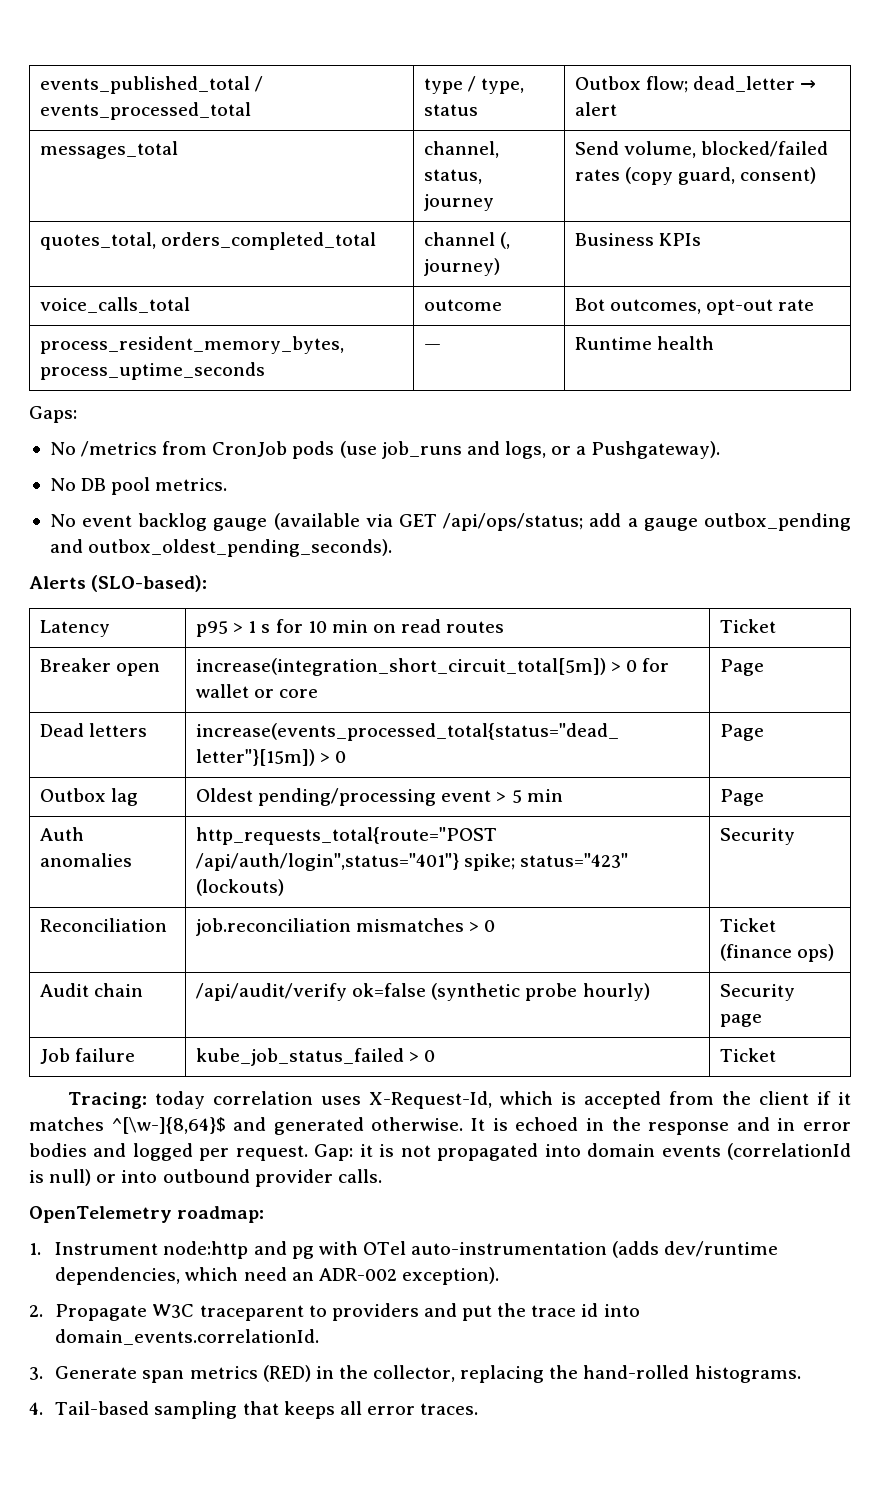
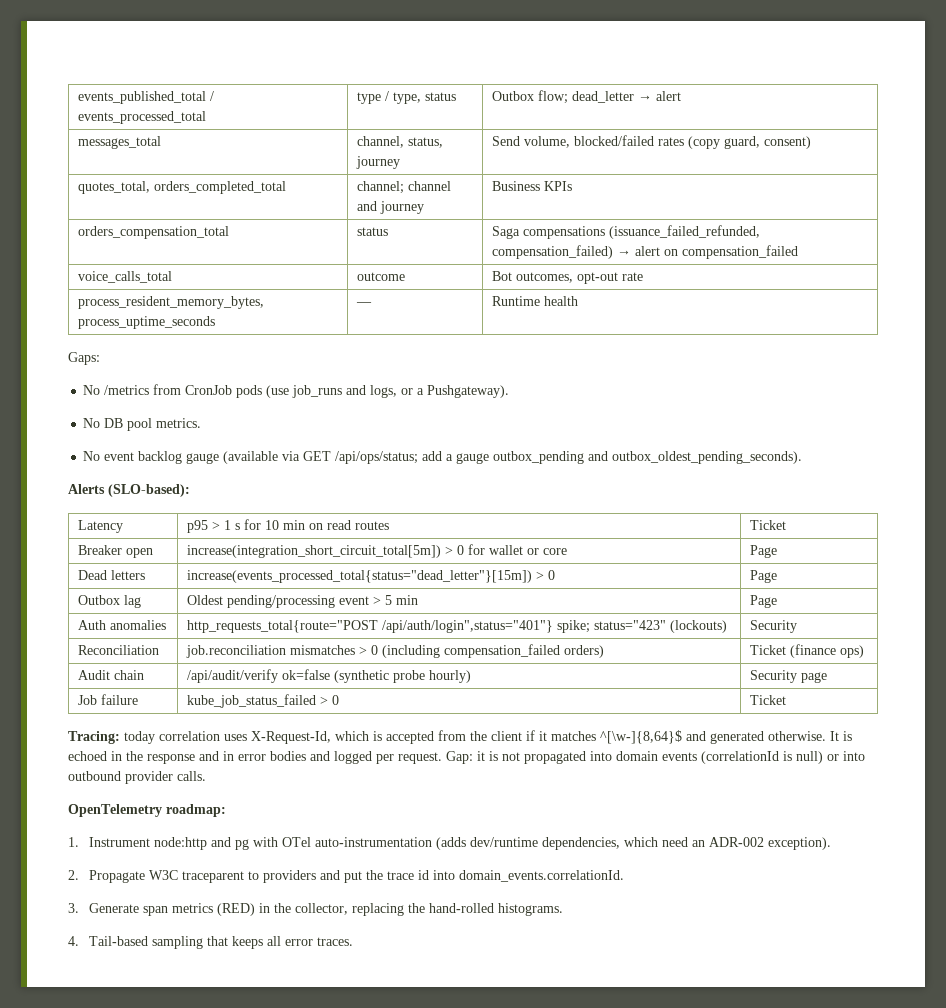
- quotes_total, orders_completed_total | channel (, journey) | Business KPIs
+ quotes_total, orders_completed_total | channel; channel and journey | Business KPIs
+ orders_compensation_total | status | Saga compensations (issuance_failed_refunded, compensation_failed) → alert on compensation_failed
- Reconciliation | job.reconciliation mismatches > 0 | Ticket (finance ops)
+ Reconciliation | job.reconciliation mismatches > 0 (including compensation_failed orders) | Ticket (finance ops)

